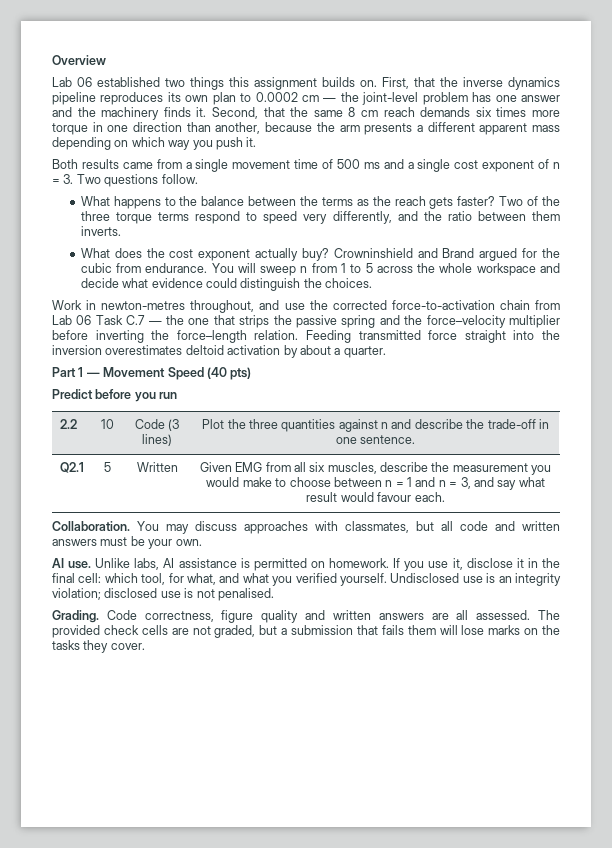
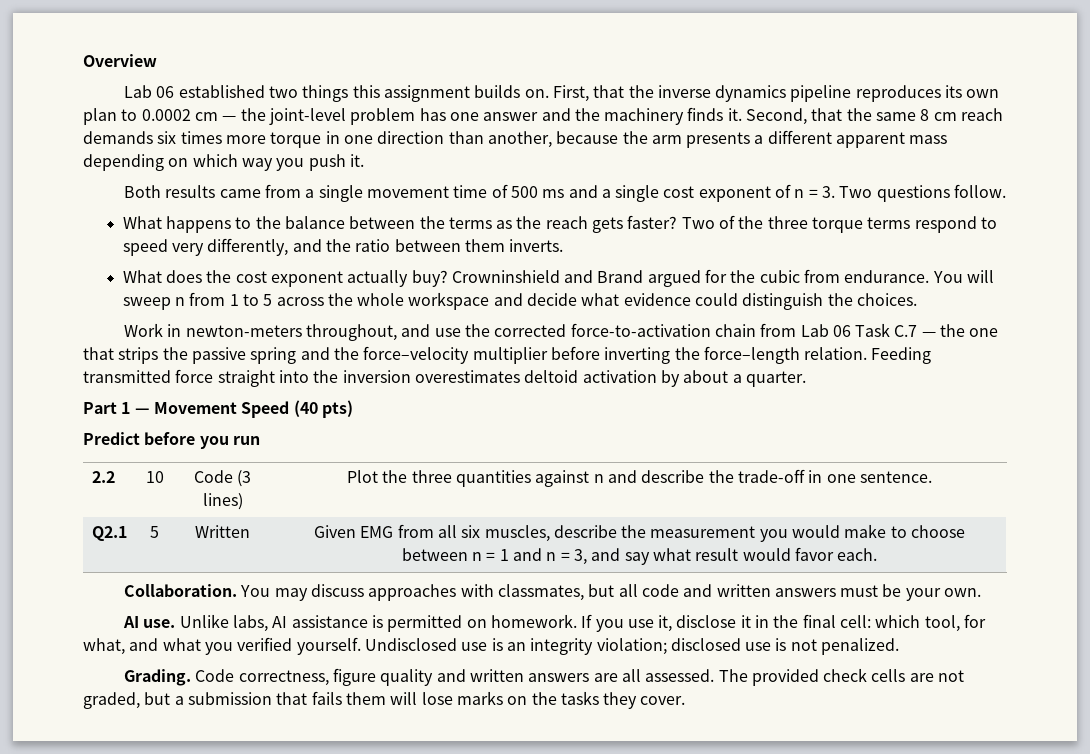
- Work in newton-metres throughout, and use the corrected force-to-activation chain from Lab 06 Task C.7 — the one that strips the passive spring and the force–velocity multiplier before inverting the force–length relation.
+ Work in newton-meters throughout, and use the corrected force-to-activation chain from Lab 06 Task C.7 — the one that strips the passive spring and the force–velocity multiplier before inverting the force–length relation.
- Q2.1 | 5 | Written | Given EMG from all six muscles, describe the measurement you would make to choose between n = 1 and n = 3, and say what result would favour each.
+ Q2.1 | 5 | Written | Given EMG from all six muscles, describe the measurement you would make to choose between n = 1 and n = 3, and say what result would favor each.
- Undisclosed use is an integrity violation; disclosed use is not penalised.
+ Undisclosed use is an integrity violation; disclosed use is not penalized.

